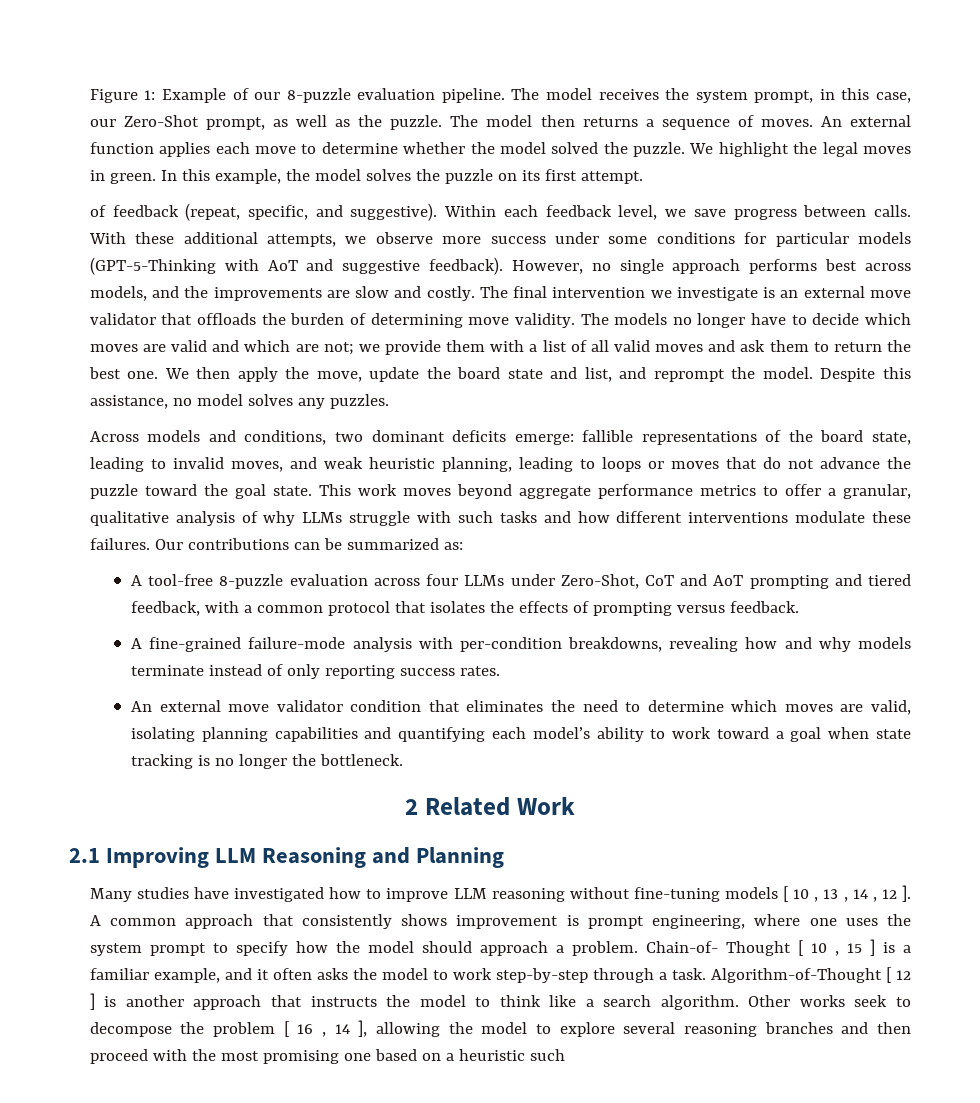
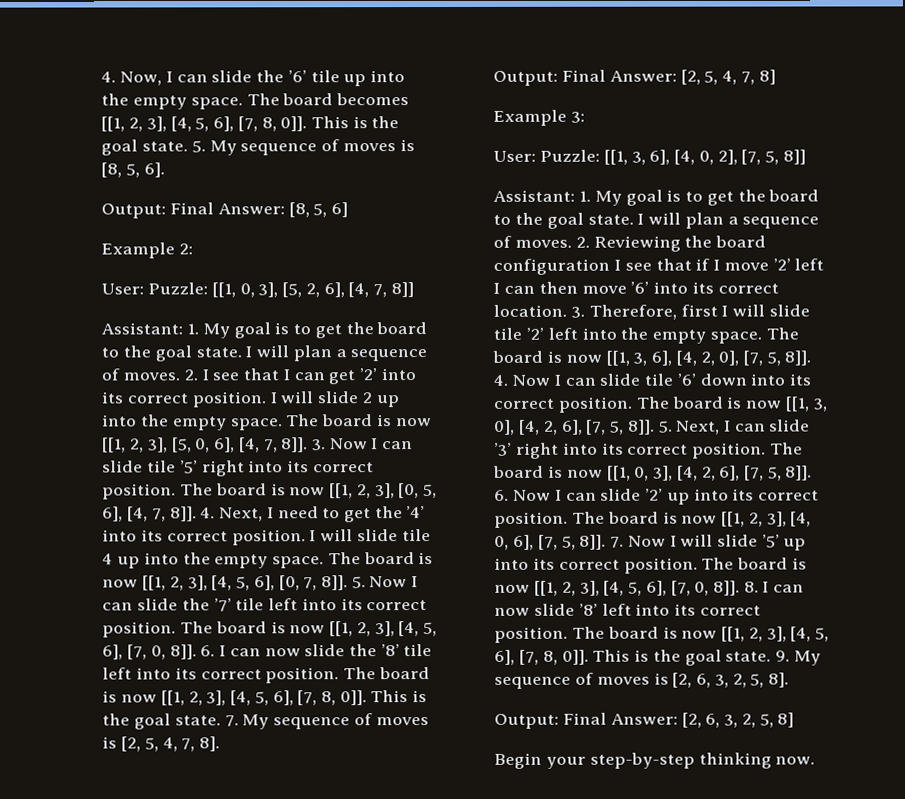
- Figure 1: Example of our 8-puzzle evaluation pipeline. The model receives the system prompt, in this case, our Zero-Shot prompt, as well as the puzzle. The model then returns a sequence of moves. An external function applies each move to determine whether the model solved the puzzle. We highlight the legal moves in green. In this example, the model solves the puzzle on its first attempt.
- of feedback (repeat, specific, and suggestive). Within each feedback level, we save progress between calls. With these additional attempts, we observe more success under some conditions for particular models (GPT-5-Thinking with AoT and suggestive feedback). However, no single approach performs best across models, and the improvements are slow and costly. The final intervention we investigate is an external move validator that offloads the burden of determining move validity. The models no longer have to decide which moves are valid and which are not; we provide them with a list of all valid moves and ask them to return the best one. We then apply the move, update the board state and list, and reprompt the model. Despite this assistance, no model solves any puzzles.
- Across models and conditions, two dominant deficits emerge: fallible representations of the board state, leading to invalid moves, and weak heuristic planning, leading to loops or moves that do not advance the puzzle toward the goal state. This work moves beyond aggregate performance metrics to offer a granular, qualitative analysis of why LLMs struggle with such tasks and how different interventions modulate these failures. Our contributions can be summarized as:
- A tool-free 8-puzzle evaluation across four LLMs under Zero-Shot, CoT and AoT prompting and tiered feedback, with a common protocol that isolates the effects of prompting versus feedback.
- A fine-grained failure-mode analysis with per-condition breakdowns, revealing how and why models terminate instead of only reporting success rates.
- An external move validator condition that eliminates the need to determine which moves are valid, isolating planning capabilities and quantifying each model’s ability to work toward a goal when state tracking is no longer the bottleneck.
- 2 Related Work
- 2.1 Improving LLM Reasoning and Planning
- Many studies have investigated how to improve LLM reasoning without fine-tuning models [ 10 , 13 , 14 , 12 ]. A common approach that consistently shows improvement is prompt engineering, where one uses the system prompt to specify how the model should approach a problem. Chain-of- Thought [ 10 , 15 ] is a familiar example, and it often asks the model to work step-by-step through a task. Algorithm-of-Thought [ 12 ] is another approach that instructs the model to think like a search algorithm. Other works seek to decompose the problem [ 16 , 14 ], allowing the model to explore several reasoning branches and then proceed with the most promising one based on a heuristic such
+ 4. Now, I can slide the ’6’ tile up into the empty space. The board becomes [[1, 2, 3], [4, 5, 6], [7, 8, 0]]. This is the goal state. 5. My sequence of moves is [8, 5, 6].
+ Output: Final Answer: [8, 5, 6]
+ Example 2:
+ User: Puzzle: [[1, 0, 3], [5, 2, 6], [4, 7, 8]]
+ Assistant: 1. My goal is to get the board to the goal state. I will plan a sequence of moves. 2. I see that I can get ’2’ into its correct position. I will slide 2 up into the empty space. The board is now [[1, 2, 3], [5, 0, 6], [4, 7, 8]]. 3. Now I can slide tile ’5’ right into its correct position. The board is now [[1, 2, 3], [0, 5, 6], [4, 7, 8]]. 4. Next, I need to get the ’4’ into its correct position. I will slide tile 4 up into the empty space. The board is now [[1, 2, 3], [4, 5, 6], [0, 7, 8]]. 5. Now I can slide the ’7’ tile left into its correct position. The board is now [[1, 2, 3], [4, 5, 6], [7, 0, 8]]. 6. I can now slide the ’8’ tile left into its correct position. The board is now [[1, 2, 3], [4, 5, 6], [7, 8, 0]]. This is the goal state. 7. My sequence of moves is [2, 5, 4, 7, 8].
+ Output: Final Answer: [2, 5, 4, 7, 8]
+ Example 3:
+ User: Puzzle: [[1, 3, 6], [4, 0, 2], [7, 5, 8]]
+ Assistant: 1. My goal is to get the board to the goal state. I will plan a sequence of moves. 2. Reviewing the board configuration I see that if I move ’2’ left I can then move ’6’ into its correct location. 3. Therefore, first I will slide tile ’2’ left into the empty space. The board is now [[1, 3, 6], [4, 2, 0], [7, 5, 8]]. 4. Now I can slide tile ’6’ down into its correct position. The board is now [[1, 3, 0], [4, 2, 6], [7, 5, 8]]. 5. Next, I can slide ’3’ right into its correct position. The board is now [[1, 0, 3], [4, 2, 6], [7, 5, 8]]. 6. Now I can slide ’2’ up into its correct position. The board is now [[1, 2, 3], [4, 0, 6], [7, 5, 8]]. 7. Now I will slide ’5’ up into its correct position. The board is now [[1, 2, 3], [4, 5, 6], [7, 0, 8]]. 8. I can now slide ’8’ left into its correct position. The board is now [[1, 2, 3], [4, 5, 6], [7, 8, 0]]. This is the goal state. 9. My sequence of moves is [2, 6, 3, 2, 5, 8].
+ Output: Final Answer: [2, 6, 3, 2, 5, 8]
+ Begin your step-by-step thinking now.

